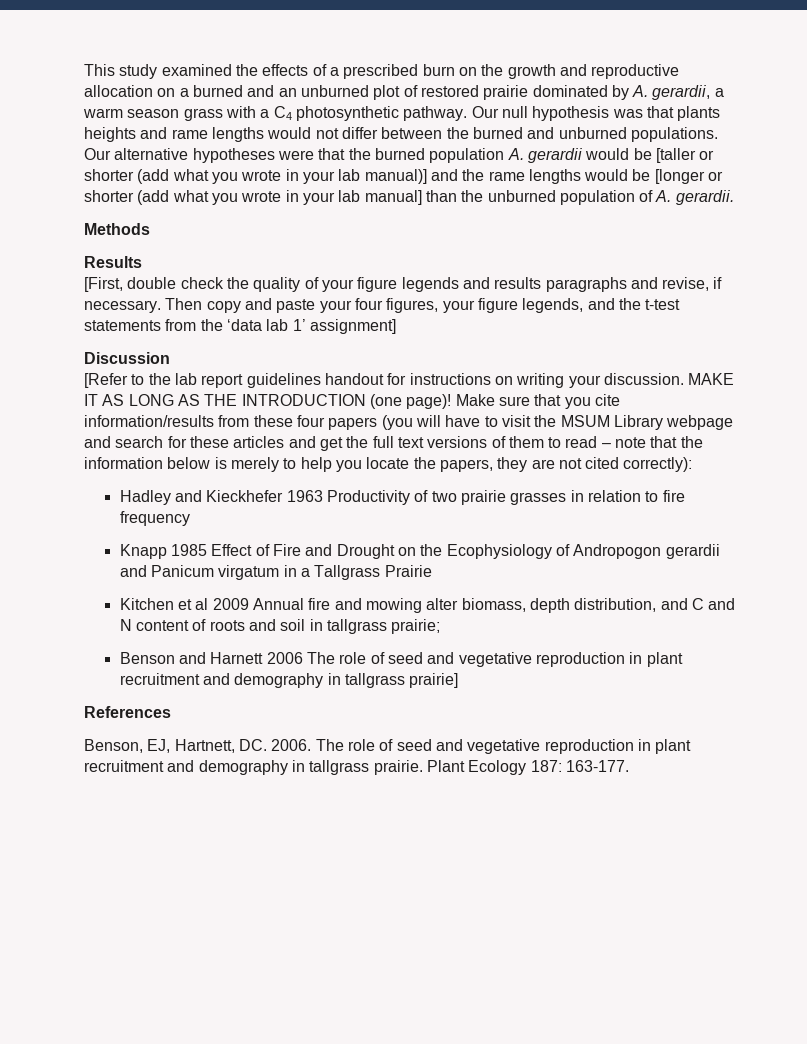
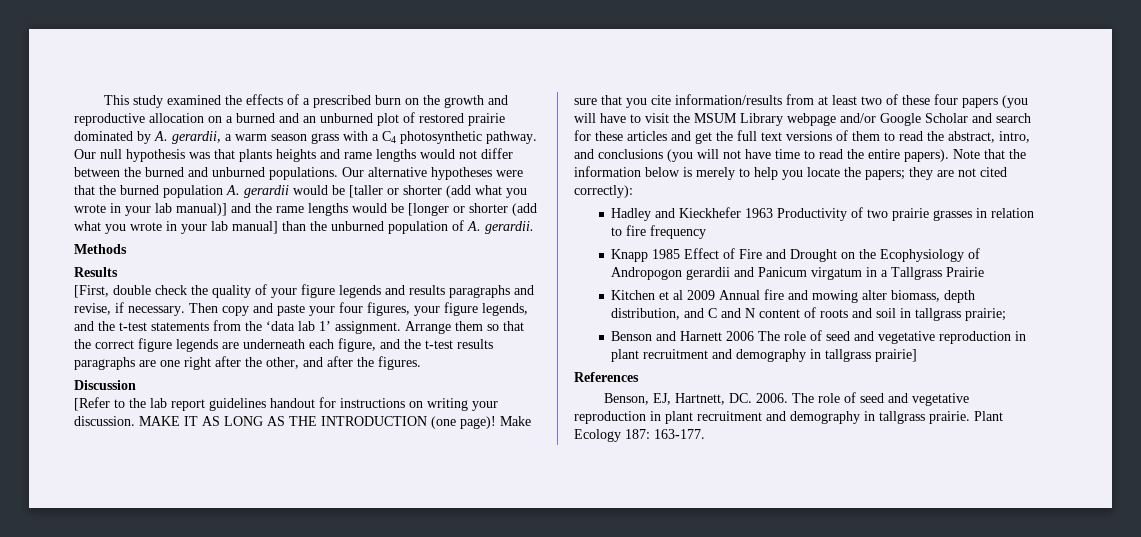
- Then copy and paste your four figures, your figure legends, and the t-test statements from the ‘data lab 1’ assignment]
+ Then copy and paste your four figures, your figure legends, and the t-test statements from the ‘data lab 1’ assignment. Arrange them so that the correct figure legends are underneath each figure, and the t-test results paragraphs are one right after the other, and after the figures.
- Make sure that you cite information/results from these four papers (you will have to visit the MSUM Library webpage and search for these articles and get the full text versions of them to read – note that the information below is merely to help you locate the papers, they are not cited correctly):
+ Make sure that you cite information/results from at least two of these four papers (you will have to visit the MSUM Library webpage and/or Google Scholar and search for these articles and get the full text versions of them to read the abstract, intro, and conclusions (you will not have time to read the entire papers). Note that the information below is merely to help you locate the papers; they are not cited correctly):

